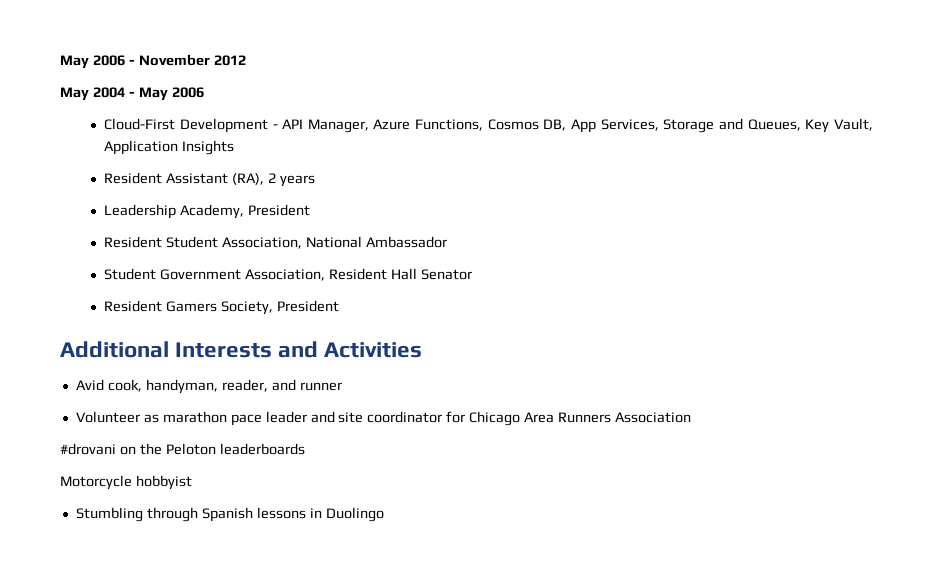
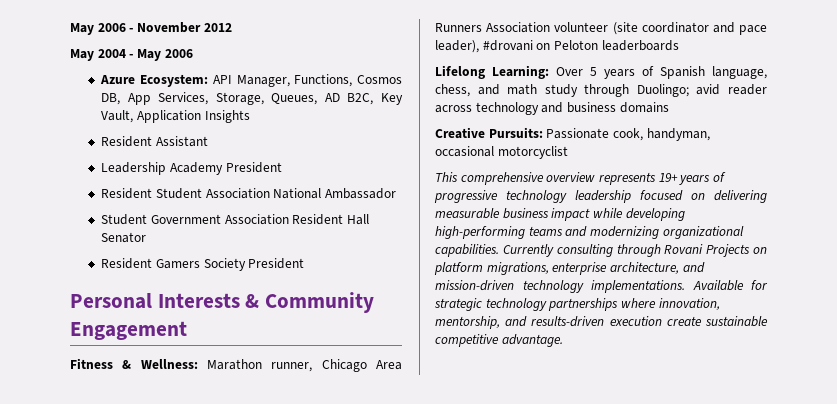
- Cloud-First Development - API Manager, Azure Functions, Cosmos DB, App Services, Storage and Queues, Key Vault, Application Insights
+ Azure Ecosystem: API Manager, Functions, Cosmos DB, App Services, Storage, Queues, AD B2C, Key Vault, Application Insights
- Resident Assistant (RA), 2 years
+ Resident Assistant
- Leadership Academy, President
+ Leadership Academy President
- Resident Student Association, National Ambassador
+ Resident Student Association National Ambassador
- Student Government Association, Resident Hall Senator
+ Student Government Association Resident Hall Senator
- Resident Gamers Society, President
- Additional Interests and Activities
- Avid cook, handyman, reader, and runner
- Volunteer as marathon pace leader and site coordinator for Chicago Area Runners Association
- #drovani on the Peloton leaderboards
+ Resident Gamers Society President
+ Personal Interests & Community Engagement
+ Fitness & Wellness: Marathon runner, Chicago Area Runners Association volunteer (site coordinator and pace leader), #drovani on Peloton leaderboards
- Motorcycle hobbyist
- Stumbling through Spanish lessons in Duolingo
+ Lifelong Learning: Over 5 years of Spanish language, chess, and math study through Duolingo; avid reader across technology and business domains
+ Creative Pursuits: Passionate cook, handyman, occasional motorcyclist
+ This comprehensive overview represents 19+ years of progressive technology leadership focused on delivering measurable business impact while developing high-performing teams and modernizing organizational capabilities. Currently consulting through Rovani Projects on platform migrations, enterprise architecture, and mission-driven technology implementations. Available for strategic technology partnerships where innovation, mentorship, and results-driven execution create sustainable competitive advantage.

